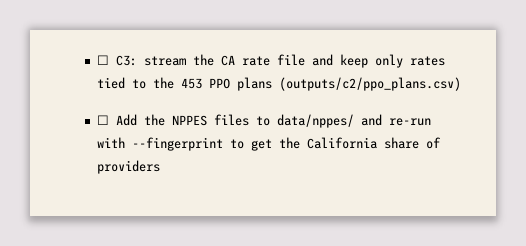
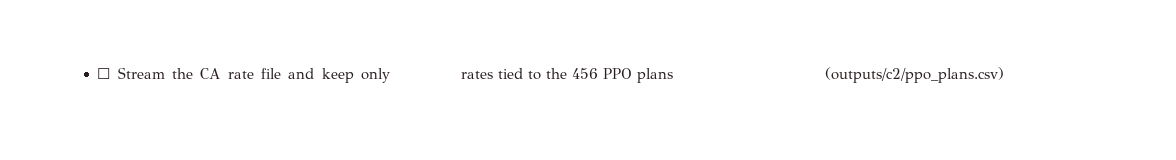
- ☐ C3: stream the CA rate file and keep only rates tied to the 453 PPO plans (outputs/c2/ppo_plans.csv)
+ ☐ Stream the CA rate file and keep only rates tied to the 456 PPO plans (outputs/c2/ppo_plans.csv)
- ☐ Add the NPPES files to data/nppes/ and re-run with --fingerprint to get the California share of providers

